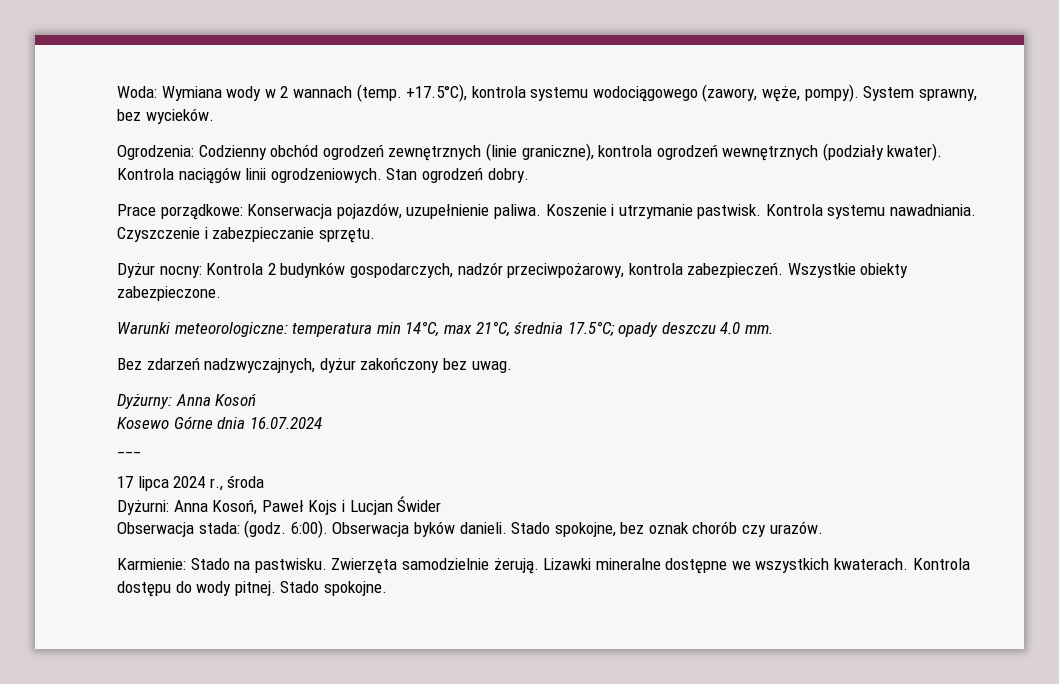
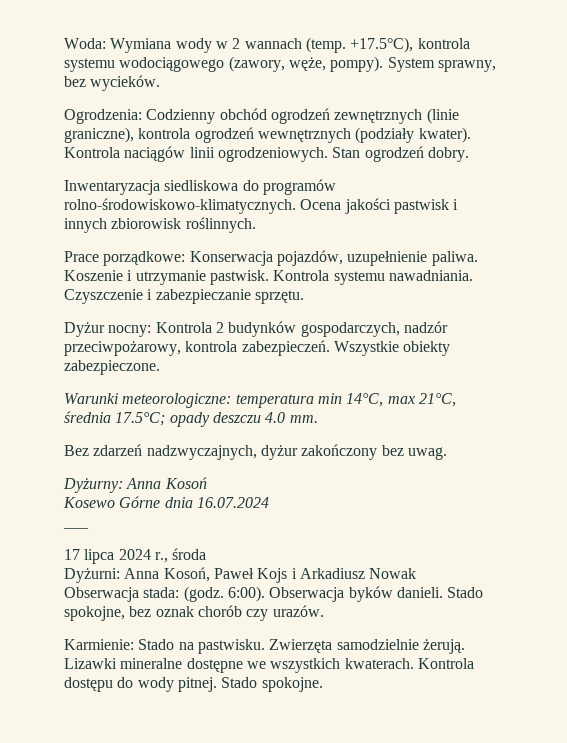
+ Inwentaryzacja siedliskowa do programów rolno-środowiskowo-klimatycznych. Ocena jakości pastwisk i innych zbiorowisk roślinnych.
- Dyżurni: Anna Kosoń, Paweł Kojs i Lucjan Świder
+ Dyżurni: Anna Kosoń, Paweł Kojs i Arkadiusz Nowak

